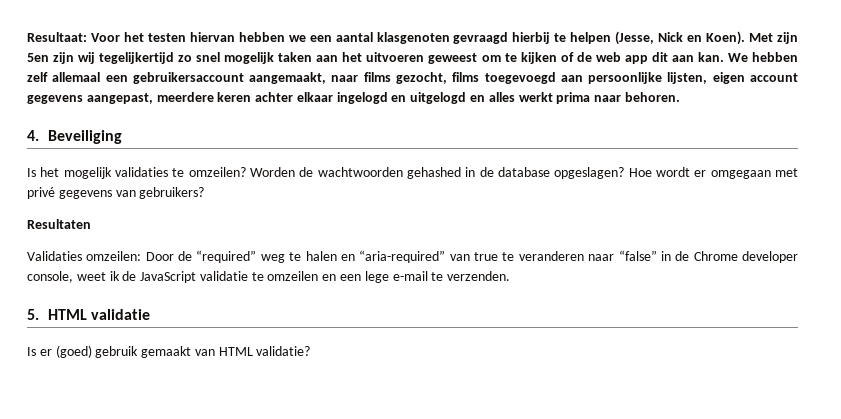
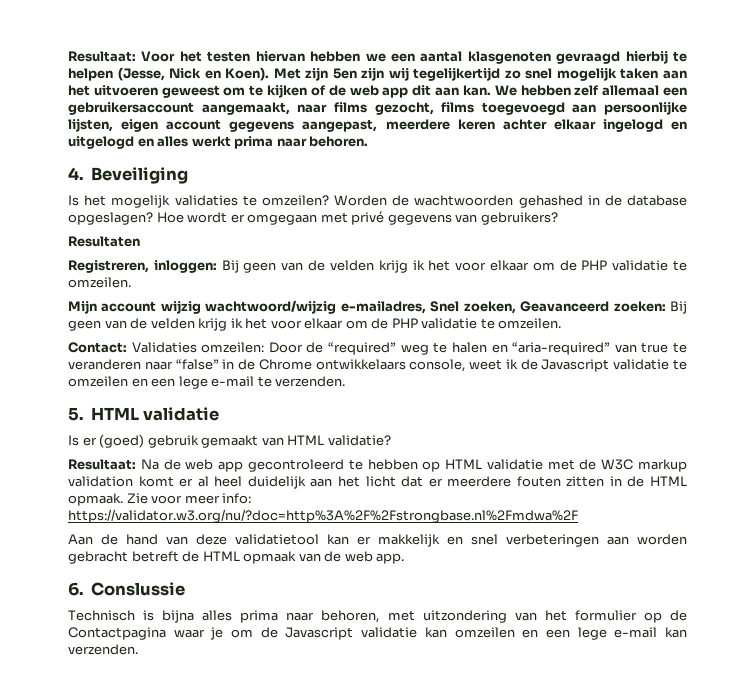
- Validaties omzeilen: Door de “required” weg te halen en “aria-required” van true te veranderen naar “false” in de Chrome developer console, weet ik de JavaScript validatie te omzeilen en een lege e-mail te verzenden.
+ Registreren, inloggen: Bij geen van de velden krijg ik het voor elkaar om de PHP validatie te omzeilen.
+ Mijn account wijzig wachtwoord/wijzig e-mailadres, Snel zoeken, Geavanceerd zoeken: Bij geen van de velden krijg ik het voor elkaar om de PHP validatie te omzeilen.
+ Contact: Validaties omzeilen: Door de “required” weg te halen en “aria-required” van true te veranderen naar “false” in de Chrome ontwikkelaars console, weet ik de Javascript validatie te omzeilen en een lege e-mail te verzenden.
+ Resultaat: Na de web app gecontroleerd te hebben op HTML validatie met de W3C markup validation komt er al heel duidelijk aan het licht dat er meerdere fouten zitten in de HTML opmaak. Zie voor meer info: https://validator.w3.org/nu/?doc=http%3A%2F%2Fstrongbase.nl%2Fmdwa%2F
+ Aan de hand van deze validatietool kan er makkelijk en snel verbeteringen aan worden gebracht betreft de HTML opmaak van de web app.
+ 6. Conslussie
+ Technisch is bijna alles prima naar behoren, met uitzondering van het formulier op de Contactpagina waar je om de Javascript validatie kan omzeilen en een lege e-mail kan verzenden.

